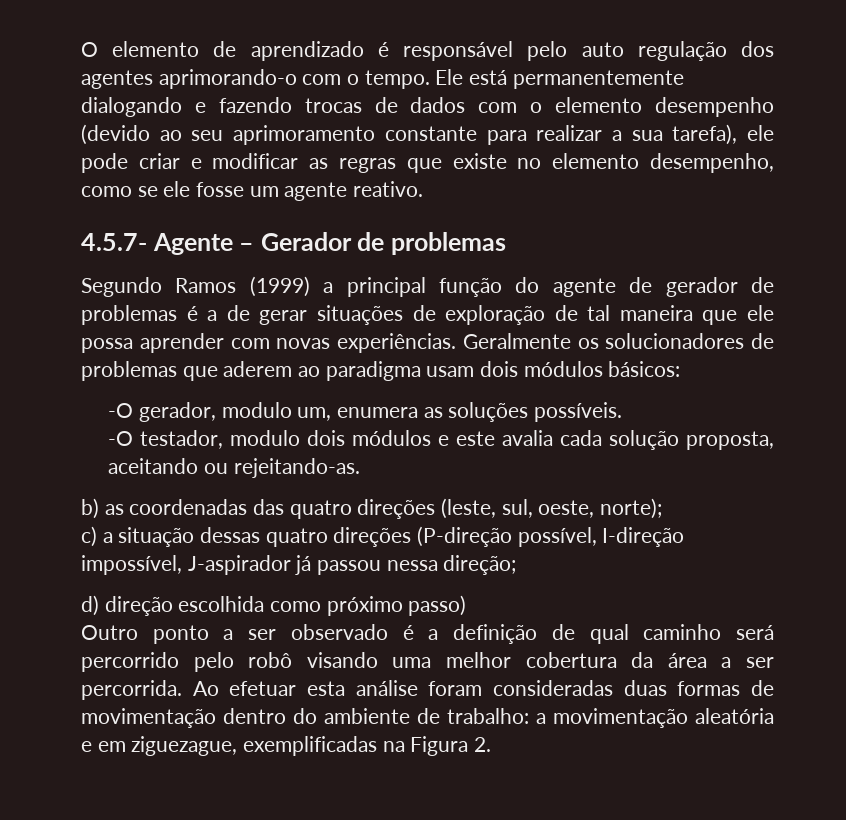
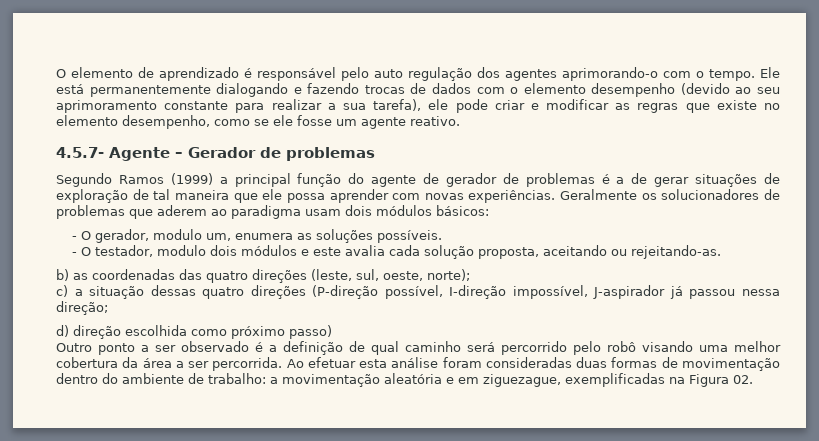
- -O gerador, modulo um, enumera as soluções possíveis.
+ - O gerador, modulo um, enumera as soluções possíveis.
- -O testador, modulo dois módulos e este avalia cada solução proposta, aceitando ou rejeitando-as.
+ - O testador, modulo dois módulos e este avalia cada solução proposta, aceitando ou rejeitando-as.
- Ao efetuar esta análise foram consideradas duas formas de movimentação dentro do ambiente de trabalho: a movimentação aleatória e em ziguezague, exemplificadas na Figura 2.
+ Ao efetuar esta análise foram consideradas duas formas de movimentação dentro do ambiente de trabalho: a movimentação aleatória e em ziguezague, exemplificadas na Figura 02.

